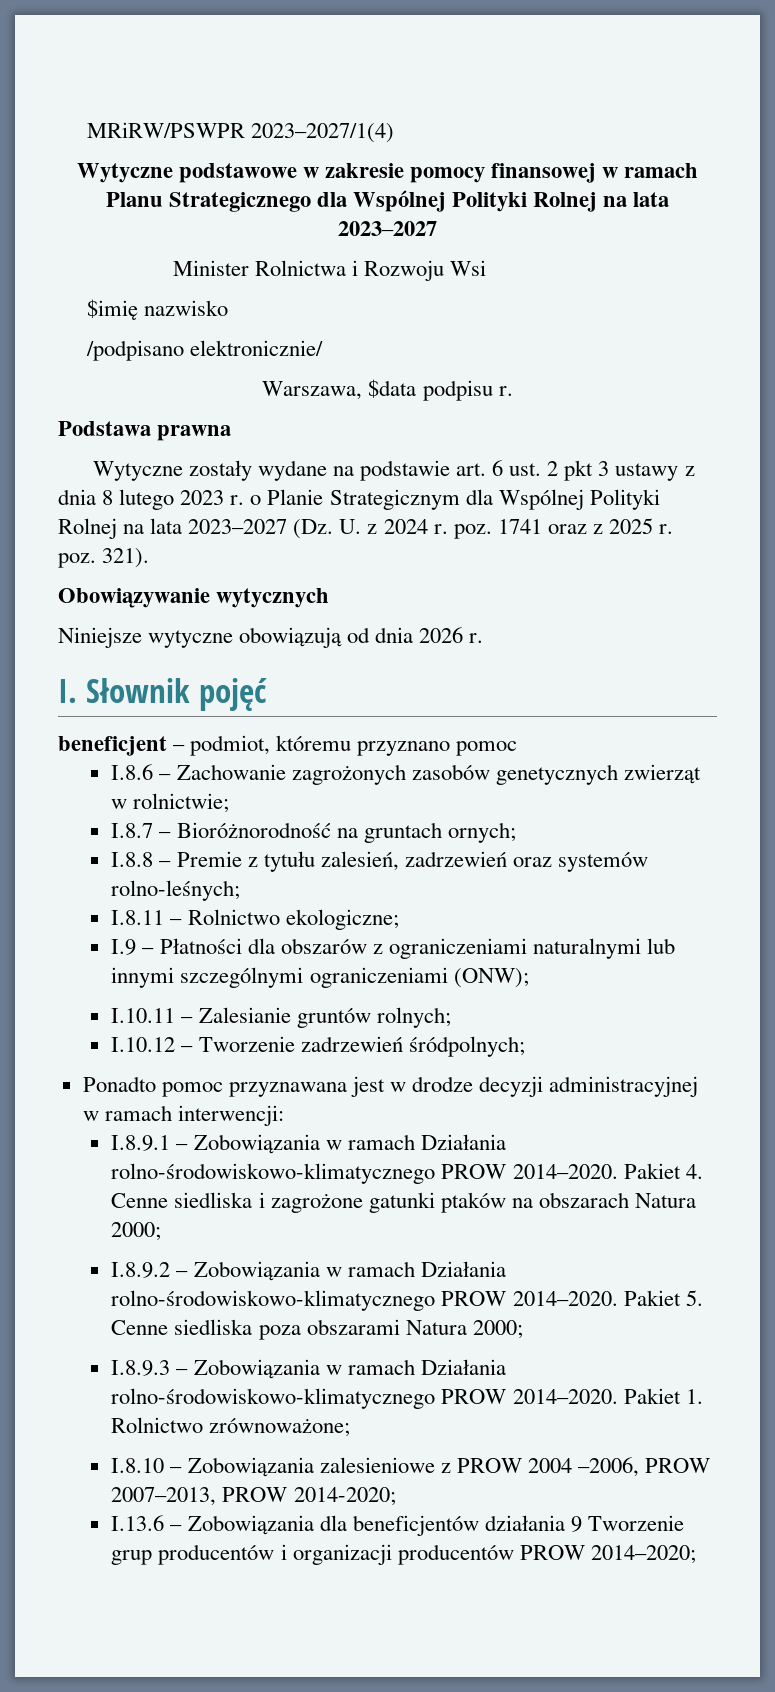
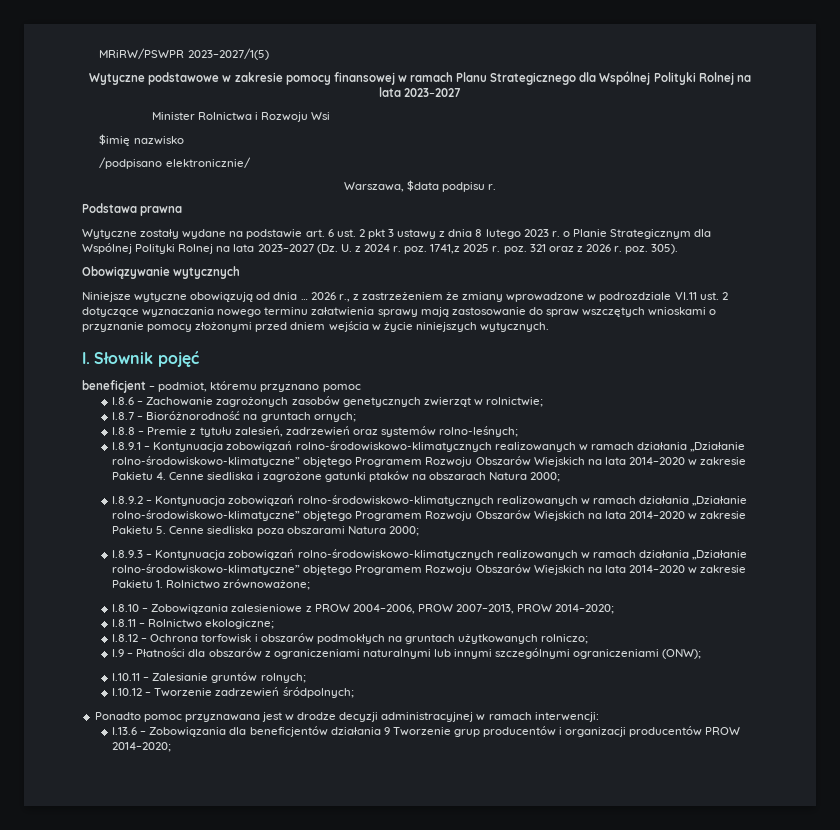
- MRiRW/PSWPR 2023–2027/1(4)
+ MRiRW/PSWPR 2023–2027/1(5)
- Wytyczne zostały wydane na podstawie art. 6 ust. 2 pkt 3 ustawy z dnia 8 lutego 2023 r. o Planie Strategicznym dla Wspólnej Polityki Rolnej na lata 2023–2027 (Dz. U. z 2024 r. poz. 1741 oraz z 2025 r. poz. 321).
+ Wytyczne zostały wydane na podstawie art. 6 ust. 2 pkt 3 ustawy z dnia 8 lutego 2023 r. o Planie Strategicznym dla Wspólnej Polityki Rolnej na lata 2023–2027 (Dz. U. z 2024 r. poz. 1741,z 2025 r. poz. 321 oraz z 2026 r. poz. 305).
- Niniejsze wytyczne obowiązują od dnia 2026 r.
+ Niniejsze wytyczne obowiązują od dnia … 2026 r., z zastrzeżeniem że zmiany wprowadzone w podrozdziale VI.11 ust. 2 dotyczące wyznaczania nowego terminu załatwienia sprawy mają zastosowanie do spraw wszczętych wnioskami o przyznanie pomocy złożonymi przed dniem wejścia w życie niniejszych wytycznych.
+ I.8.9.1 – Kontynuacja zobowiązań rolno-środowiskowo-klimatycznych realizowanych w ramach działania „Działanie rolno-środowiskowo-klimatyczne” objętego Programem Rozwoju Obszarów Wiejskich na lata 2014–2020 w zakresie Pakietu 4. Cenne siedliska i zagrożone gatunki ptaków na obszarach Natura 2000;
+ I.8.9.2 – Kontynuacja zobowiązań rolno-środowiskowo-klimatycznych realizowanych w ramach działania „Działanie rolno-środowiskowo-klimatyczne” objętego Programem Rozwoju Obszarów Wiejskich na lata 2014–2020 w zakresie Pakietu 5. Cenne siedliska poza obszarami Natura 2000;
+ I.8.9.3 – Kontynuacja zobowiązań rolno-środowiskowo-klimatycznych realizowanych w ramach działania „Działanie rolno-środowiskowo-klimatyczne” objętego Programem Rozwoju Obszarów Wiejskich na lata 2014–2020 w zakresie Pakietu 1. Rolnictwo zrównoważone;
+ I.8.10 – Zobowiązania zalesieniowe z PROW 2004–2006, PROW 2007–2013, PROW 2014–2020;
  I.8.11 – Rolnictwo ekologiczne;
+ I.8.12 – Ochrona torfowisk i obszarów podmokłych na gruntach użytkowanych rolniczo;
- I.8.9.1 – Zobowiązania w ramach Działania rolno-środowiskowo-klimatycznego PROW 2014–2020. Pakiet 4. Cenne siedliska i zagrożone gatunki ptaków na obszarach Natura 2000;
- I.8.9.2 – Zobowiązania w ramach Działania rolno-środowiskowo-klimatycznego PROW 2014–2020. Pakiet 5. Cenne siedliska poza obszarami Natura 2000;
- I.8.9.3 – Zobowiązania w ramach Działania rolno-środowiskowo-klimatycznego PROW 2014–2020. Pakiet 1. Rolnictwo zrównoważone;
- I.8.10 – Zobowiązania zalesieniowe z PROW 2004 –2006, PROW 2007–2013, PROW 2014-2020;

